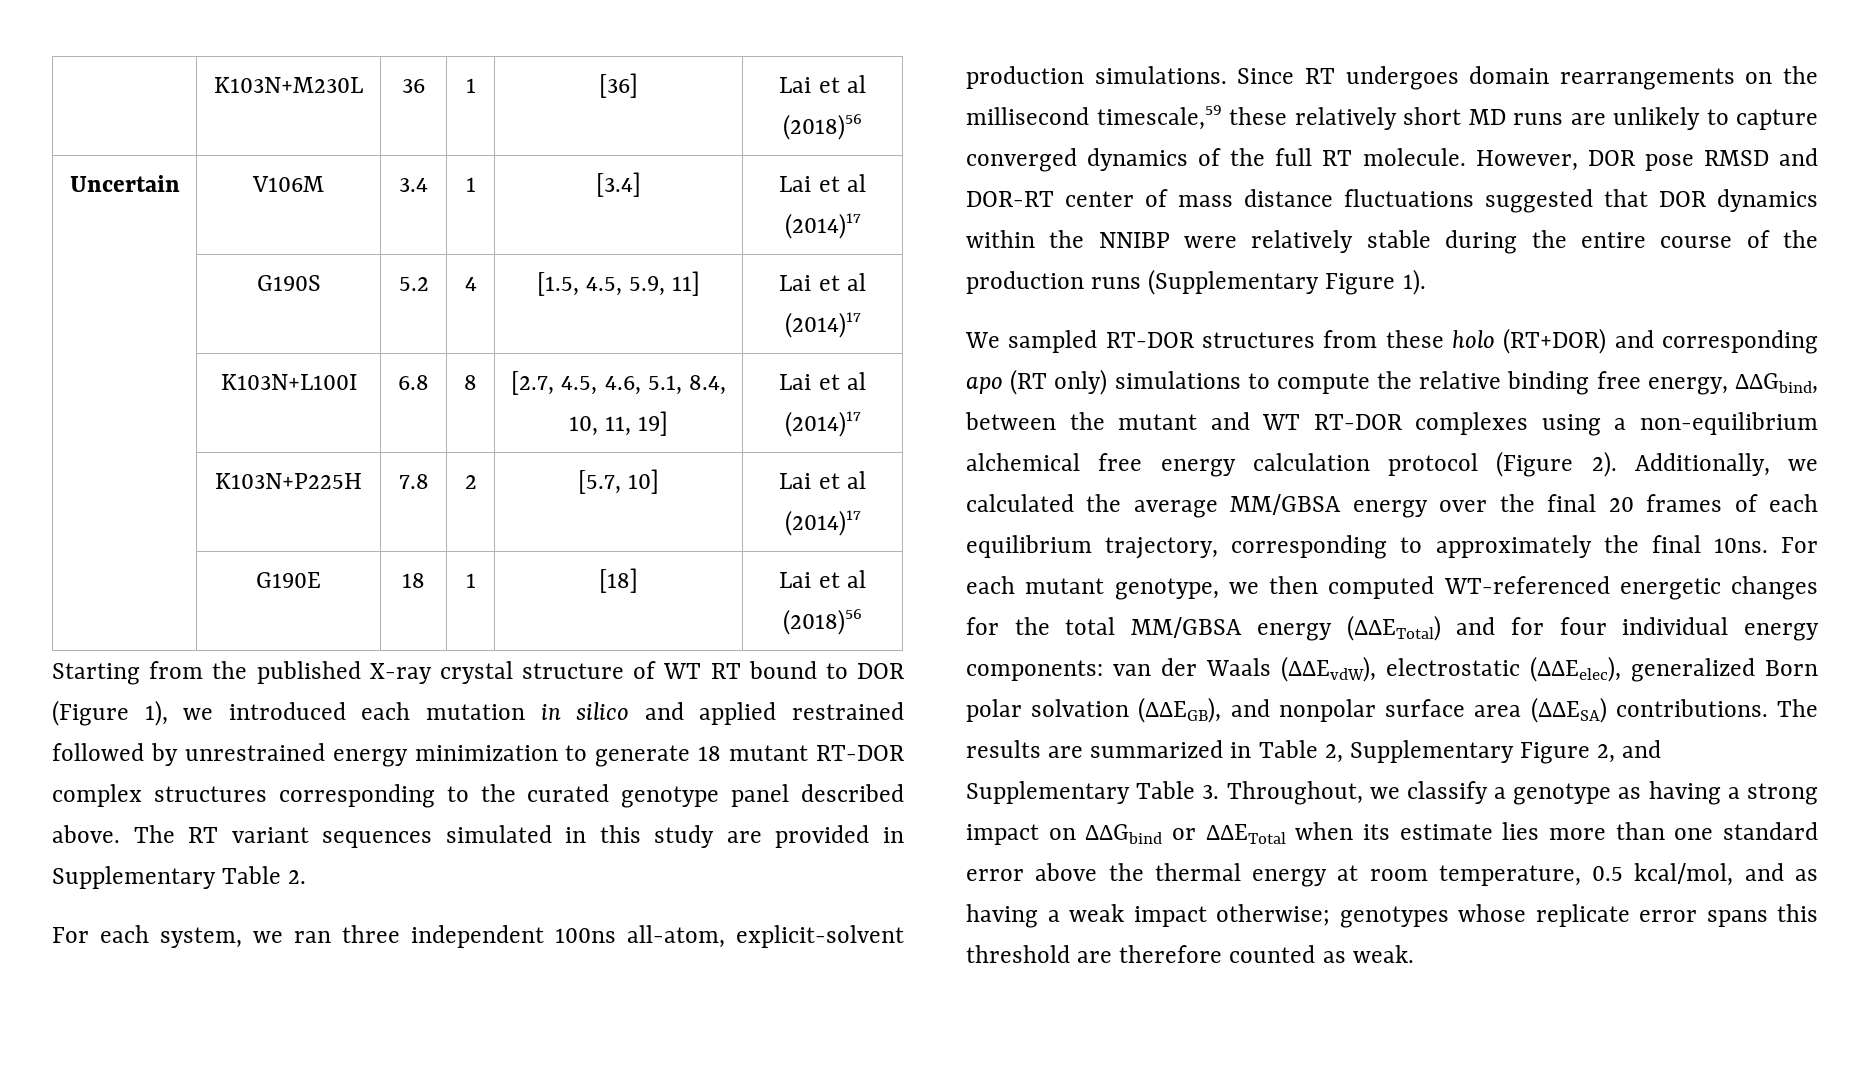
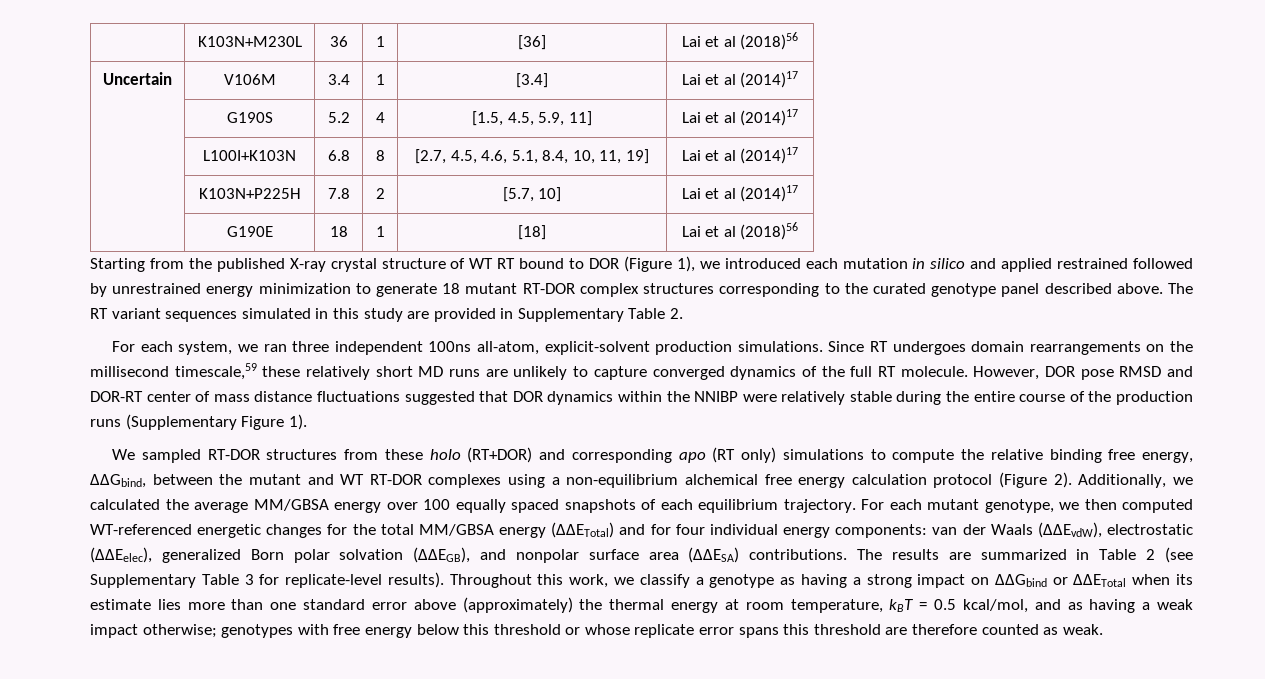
- | K103N+L100I | 6.8 | 8 | [2.7, 4.5, 4.6, 5.1, 8.4, 10, 11, 19] | Lai et al (2014)17
+ | L100I+K103N | 6.8 | 8 | [2.7, 4.5, 4.6, 5.1, 8.4, 10, 11, 19] | Lai et al (2014)17
- Additionally, we calculated the average MM/GBSA energy over the final 20 frames of each equilibrium trajectory, corresponding to approximately the final 10ns.
+ Additionally, we calculated the average MM/GBSA energy over 100 equally spaced snapshots of each equilibrium trajectory.
- The results are summarized in Table 2, Supplementary Figure 2, and Supplementary Table 3. Throughout, we classify a genotype as having a strong impact on ∆∆Gbind or ∆∆ETotal when its estimate lies more than one standard error above the thermal energy at room temperature, 0.5 kcal/mol, and as having a weak impact otherwise; genotypes whose replicate error spans this threshold are therefore counted as weak.
+ The results are summarized in Table 2 (see Supplementary Table 3 for replicate-level results). Throughout this work, we classify a genotype as having a strong impact on ∆∆Gbind or ∆∆ETotal when its estimate lies more than one standard error above (approximately) the thermal energy at room temperature, kBT = 0.5 kcal/mol, and as having a weak impact otherwise; genotypes with free energy below this threshold or whose replicate error spans this threshold are therefore counted as weak.

